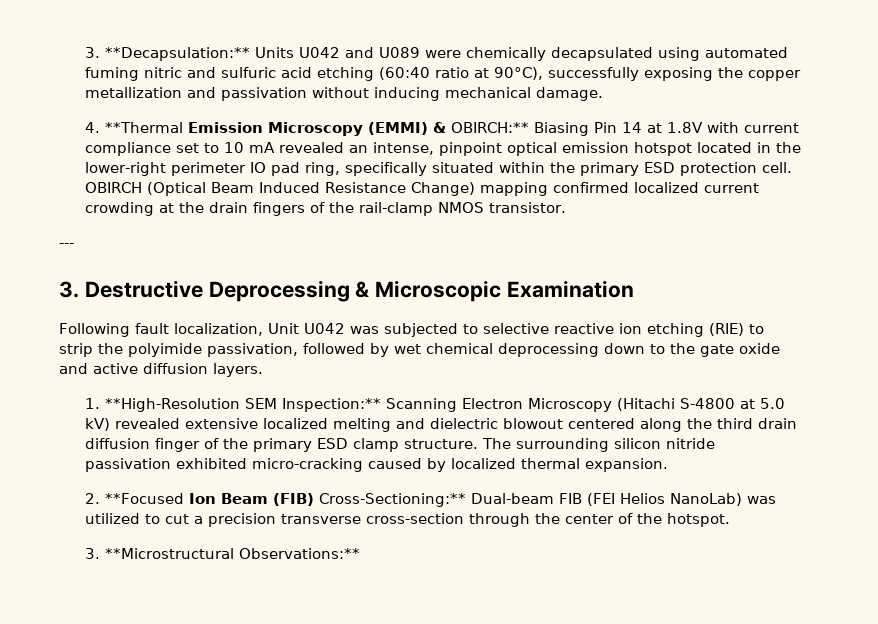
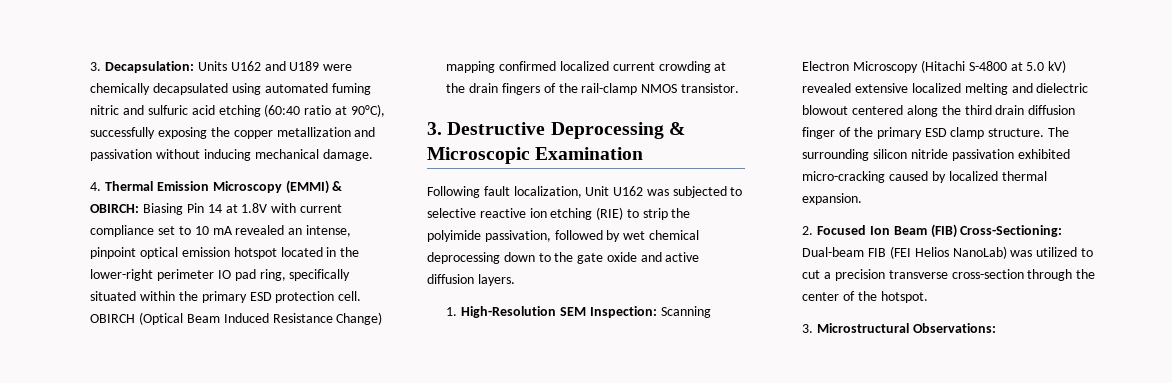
- 3. **Decapsulation:** Units U042 and U089 were chemically decapsulated using automated fuming nitric and sulfuric acid etching (60:40 ratio at 90°C), successfully exposing the copper metallization and passivation without inducing mechanical damage.
+ 3. Decapsulation: Units U162 and U189 were chemically decapsulated using automated fuming nitric and sulfuric acid etching (60:40 ratio at 90°C), successfully exposing the copper metallization and passivation without inducing mechanical damage.
- 4. **Thermal Emission Microscopy (EMMI) & OBIRCH:** Biasing Pin 14 at 1.8V with current compliance set to 10 mA revealed an intense, pinpoint optical emission hotspot located in the lower-right perimeter IO pad ring, specifically situated within the primary ESD protection cell.
+ 4. Thermal Emission Microscopy (EMMI) & OBIRCH: Biasing Pin 14 at 1.8V with current compliance set to 10 mA revealed an intense, pinpoint optical emission hotspot located in the lower-right perimeter IO pad ring, specifically situated within the primary ESD protection cell.
- ---
- Following fault localization, Unit U042 was subjected to selective reactive ion etching (RIE) to strip the polyimide passivation, followed by wet chemical deprocessing down to the gate oxide and active diffusion layers.
+ Following fault localization, Unit U162 was subjected to selective reactive ion etching (RIE) to strip the polyimide passivation, followed by wet chemical deprocessing down to the gate oxide and active diffusion layers.
- 1. **High-Resolution SEM Inspection:** Scanning Electron Microscopy (Hitachi S-4800 at 5.0 kV) revealed extensive localized melting and dielectric blowout centered along the third drain diffusion finger of the primary ESD clamp structure.
+ 1. High-Resolution SEM Inspection: Scanning Electron Microscopy (Hitachi S-4800 at 5.0 kV) revealed extensive localized melting and dielectric blowout centered along the third drain diffusion finger of the primary ESD clamp structure.
- 2. **Focused Ion Beam (FIB) Cross-Sectioning:** Dual-beam FIB (FEI Helios NanoLab) was utilized to cut a precision transverse cross-section through the center of the hotspot.
+ 2. Focused Ion Beam (FIB) Cross-Sectioning: Dual-beam FIB (FEI Helios NanoLab) was utilized to cut a precision transverse cross-section through the center of the hotspot.
- 3. **Microstructural Observations:**
+ 3. Microstructural Observations:

